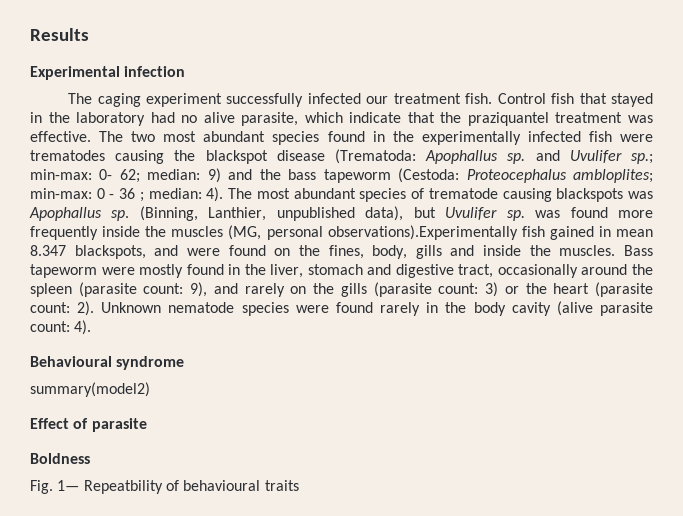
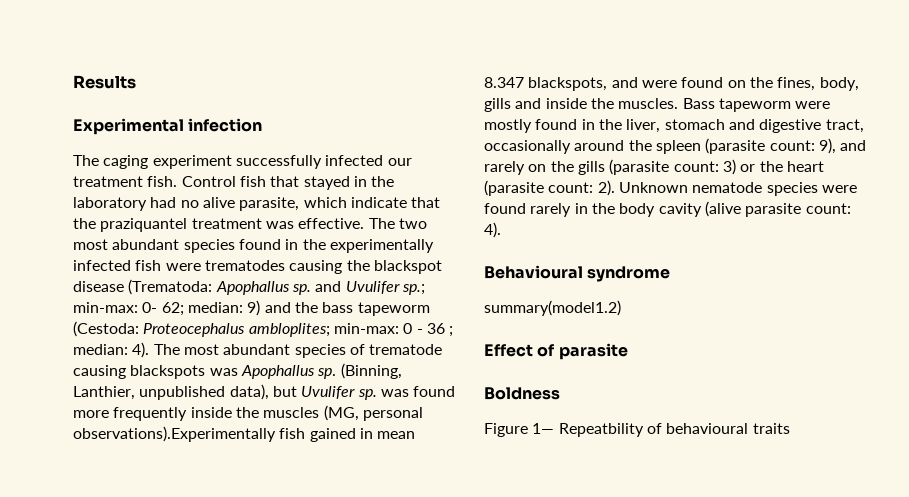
- summary(model2)
+ summary(model1.2)
- Fig. 1— Repeatbility of behavioural traits
+ Figure 1— Repeatbility of behavioural traits

